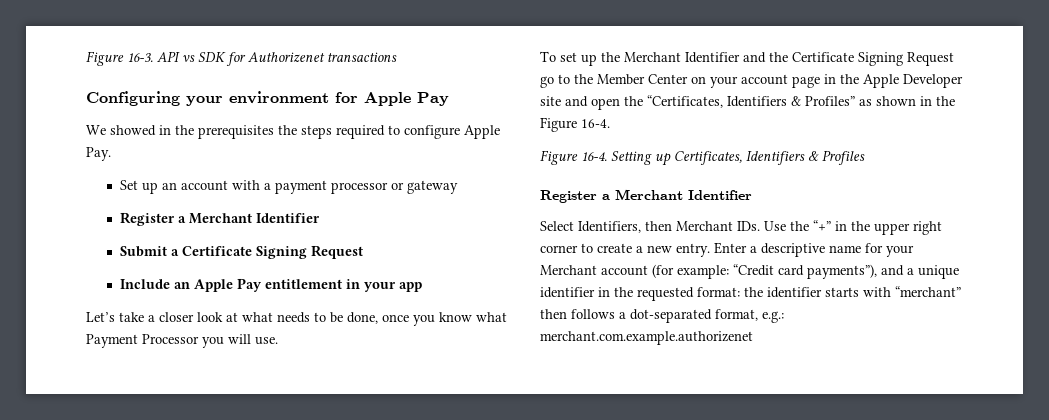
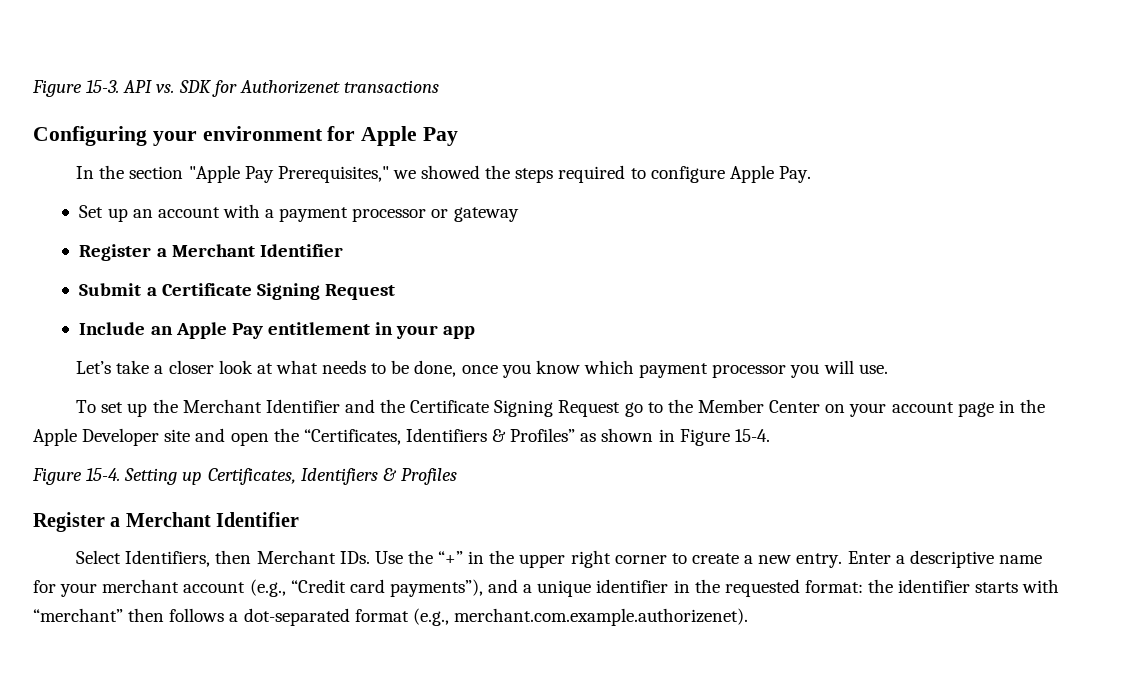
- Figure 16-3. API vs SDK for Authorizenet transactions
+ Figure 15-3. API vs. SDK for Authorizenet transactions
- We showed in the prerequisites the steps required to configure Apple Pay.
+ In the section "Apple Pay Prerequisites," we showed the steps required to configure Apple Pay.
- Let’s take a closer look at what needs to be done, once you know what Payment Processor you will use.
+ Let’s take a closer look at what needs to be done, once you know which payment processor you will use.
- To set up the Merchant Identifier and the Certificate Signing Request go to the Member Center on your account page in the Apple Developer site and open the “Certificates, Identifiers & Profiles” as shown in the Figure 16-4.
- Figure 16-4.
+ To set up the Merchant Identifier and the Certificate Signing Request go to the Member Center on your account page in the Apple Developer site and open the “Certificates, Identifiers & Profiles” as shown in Figure 15-4.
+ Figure 15-4.
- Enter a descriptive name for your Merchant account (for example: “Credit card payments”), and a unique identifier in the requested format: the identifier starts with “merchant” then follows a dot-separated format, e.g.: merchant.com.example.authorizenet
+ Enter a descriptive name for your merchant account (e.g., “Credit card payments”), and a unique identifier in the requested format: the identifier starts with “merchant” then follows a dot-separated format (e.g., merchant.com.example.authorizenet).

